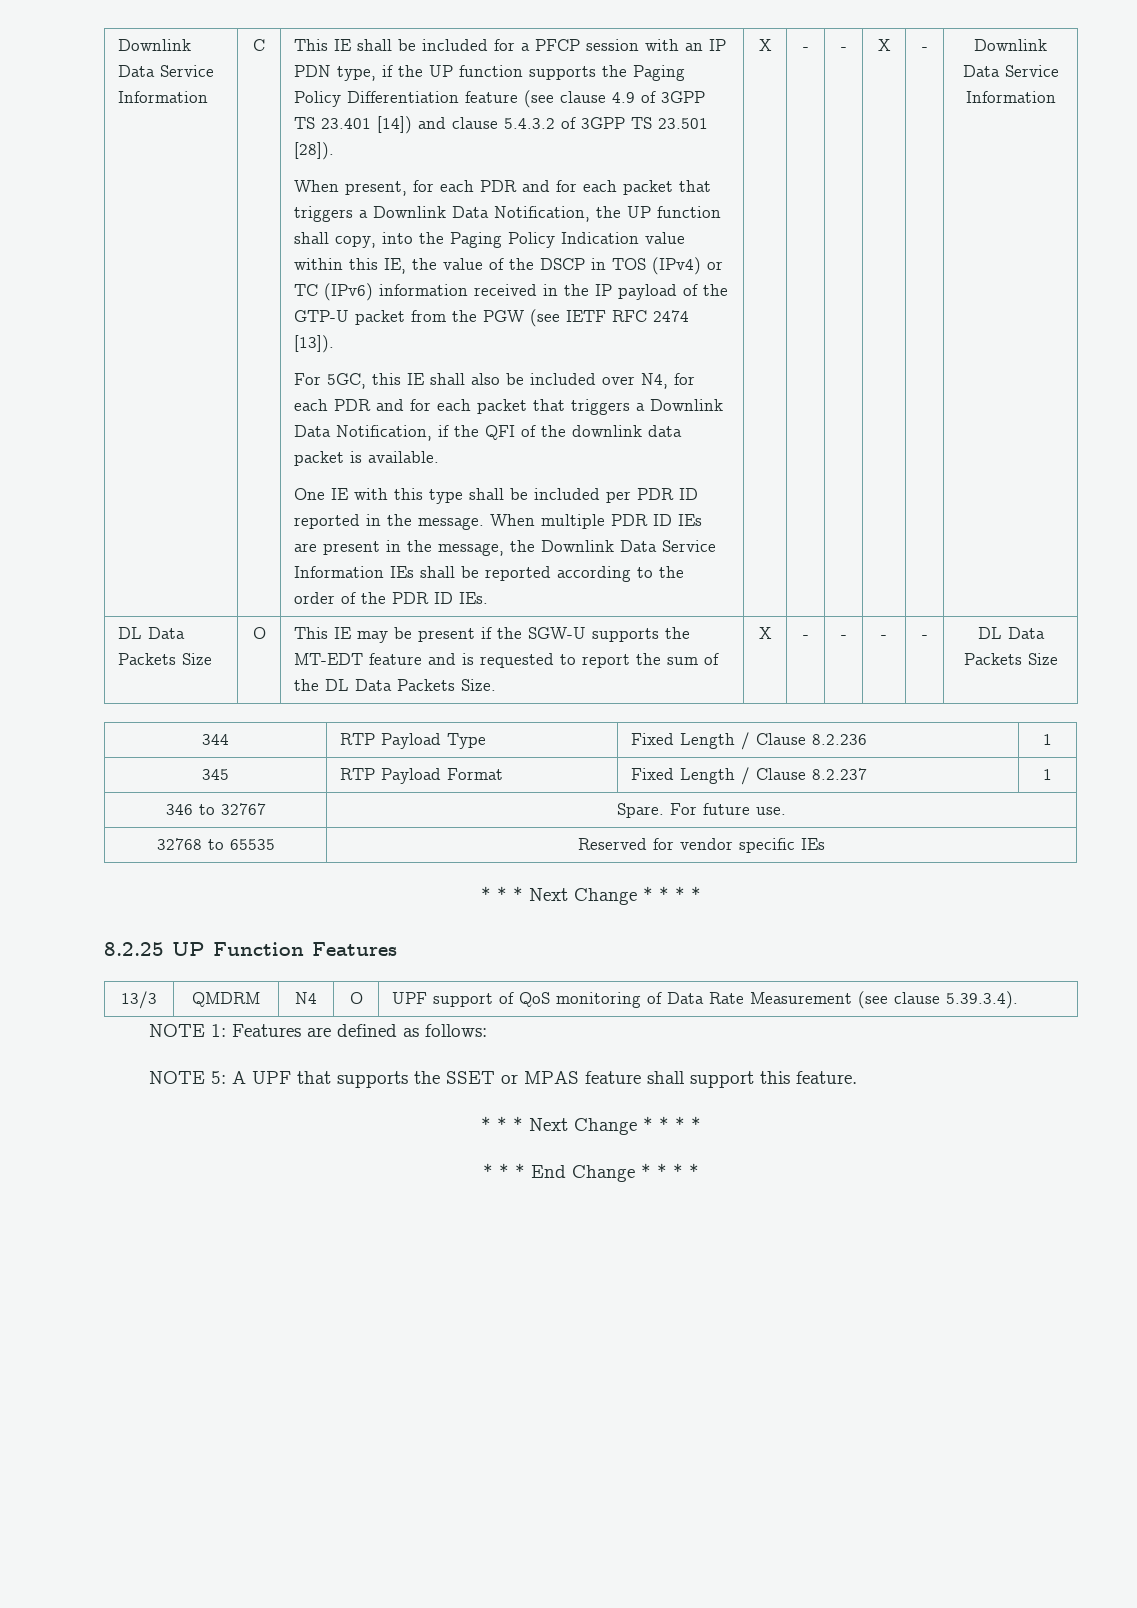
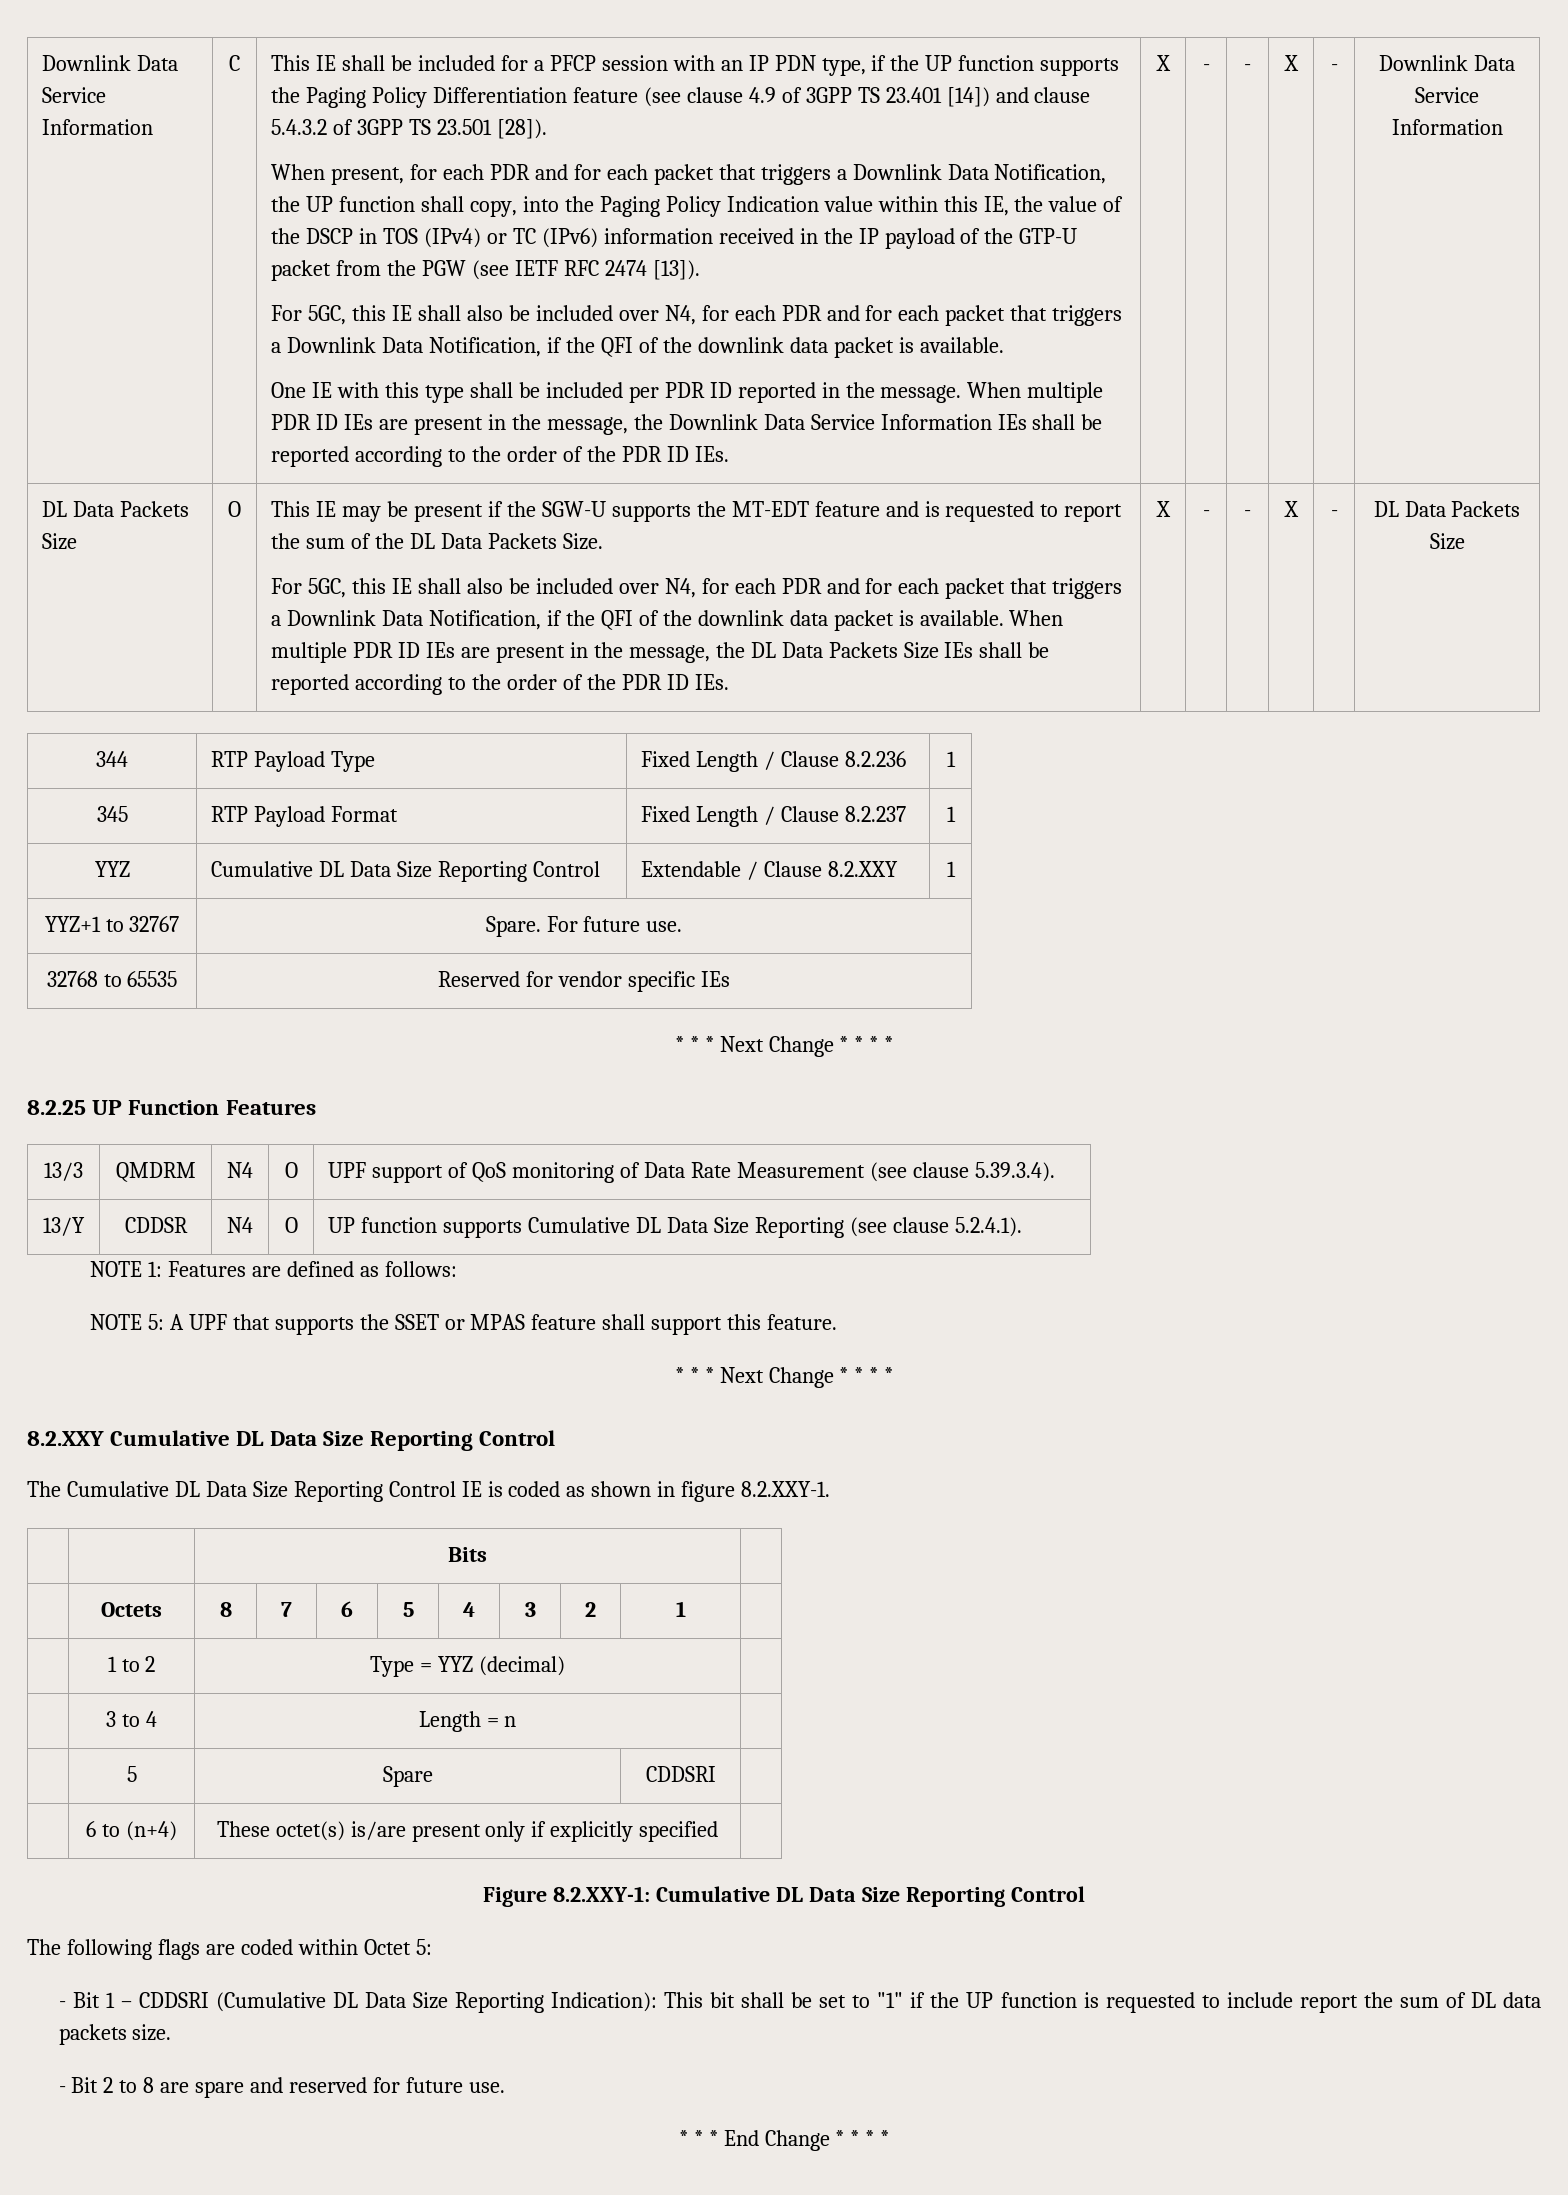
- X | - | - | -
+ For 5GC, this IE shall also be included over N4, for each PDR and for each packet that triggers a Downlink Data Notification, if the QFI of the downlink data packet is available. When multiple PDR ID IEs are present in the message, the DL Data Packets Size IEs shall be reported according to the order of the PDR ID IEs. | X | - | - | X
- 346 to 32767 | Spare. For future use.
+ YYZ | Cumulative DL Data Size Reporting Control | Extendable / Clause 8.2.XXY | 1
+ YYZ+1 to 32767 | Spare. For future use.
+ 13/Y | CDDSR | N4 | O | UP function supports Cumulative DL Data Size Reporting (see clause 5.2.4.1).
+ 8.2.XXY Cumulative DL Data Size Reporting Control
+ The Cumulative DL Data Size Reporting Control IE is coded as shown in figure 8.2.XXY-1.
+ | | Bits |
+ | Octets | 8 | 7 | 6 | 5 | 4 | 3 | 2 | 1 |
+ | 1 to 2 | Type = YYZ (decimal) |
+ | 3 to 4 | Length = n |
+ | 5 | Spare | CDDSRI |
+ | 6 to (n+4) | These octet(s) is/are present only if explicitly specified |
+ Figure 8.2.XXY-1: Cumulative DL Data Size Reporting Control
+ The following flags are coded within Octet 5:
+ - Bit 1 – CDDSRI (Cumulative DL Data Size Reporting Indication): This bit shall be set to "1" if the UP function is requested to include report the sum of DL data packets size.
+ - Bit 2 to 8 are spare and reserved for future use.

